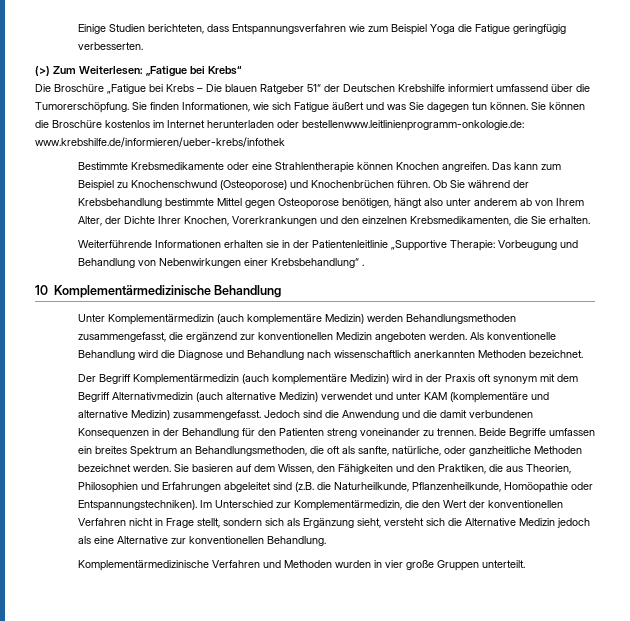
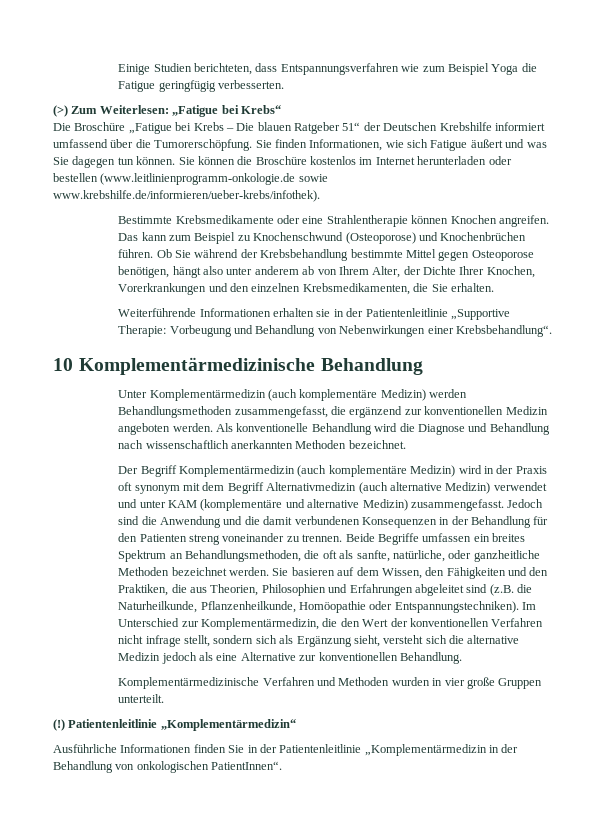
- Sie können die Broschüre kostenlos im Internet herunterladen oder bestellenwww.leitlinienprogramm-onkologie.de: www.krebshilfe.de/informieren/ueber-krebs/infothek
+ Sie können die Broschüre kostenlos im Internet herunterladen oder bestellen (www.leitlinienprogramm-onkologie.de sowie www.krebshilfe.de/informieren/ueber-krebs/infothek).
- Weiterführende Informationen erhalten sie in der Patientenleitlinie „Supportive Therapie: Vorbeugung und Behandlung von Nebenwirkungen einer Krebsbehandlung“ .
+ Weiterführende Informationen erhalten sie in der Patientenleitlinie „Supportive Therapie: Vorbeugung und Behandlung von Nebenwirkungen einer Krebsbehandlung“.
- Im Unterschied zur Komplementärmedizin, die den Wert der konventionellen Verfahren nicht in Frage stellt, sondern sich als Ergänzung sieht, versteht sich die Alternative Medizin jedoch als eine Alternative zur konventionellen Behandlung.
+ Im Unterschied zur Komplementärmedizin, die den Wert der konventionellen Verfahren nicht infrage stellt, sondern sich als Ergänzung sieht, versteht sich die alternative Medizin jedoch als eine Alternative zur konventionellen Behandlung.
+ (!) Patientenleitlinie „Komplementärmedizin“
+ Ausführliche Informationen finden Sie in der Patientenleitlinie „Komplementärmedizin in der Behandlung von onkologischen PatientInnen“.

